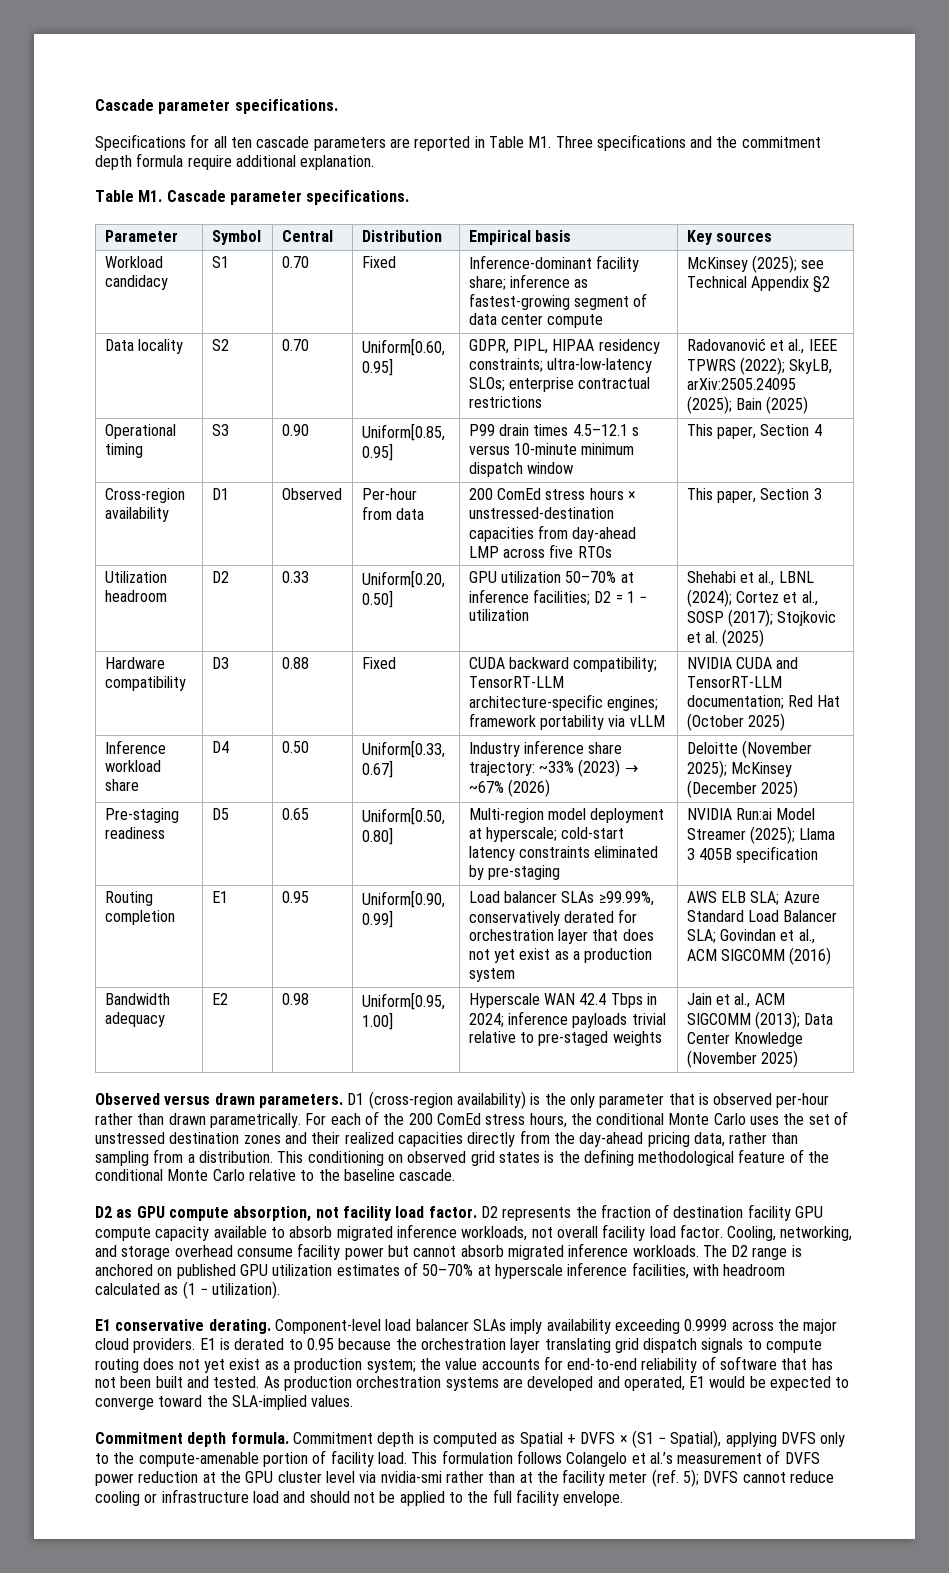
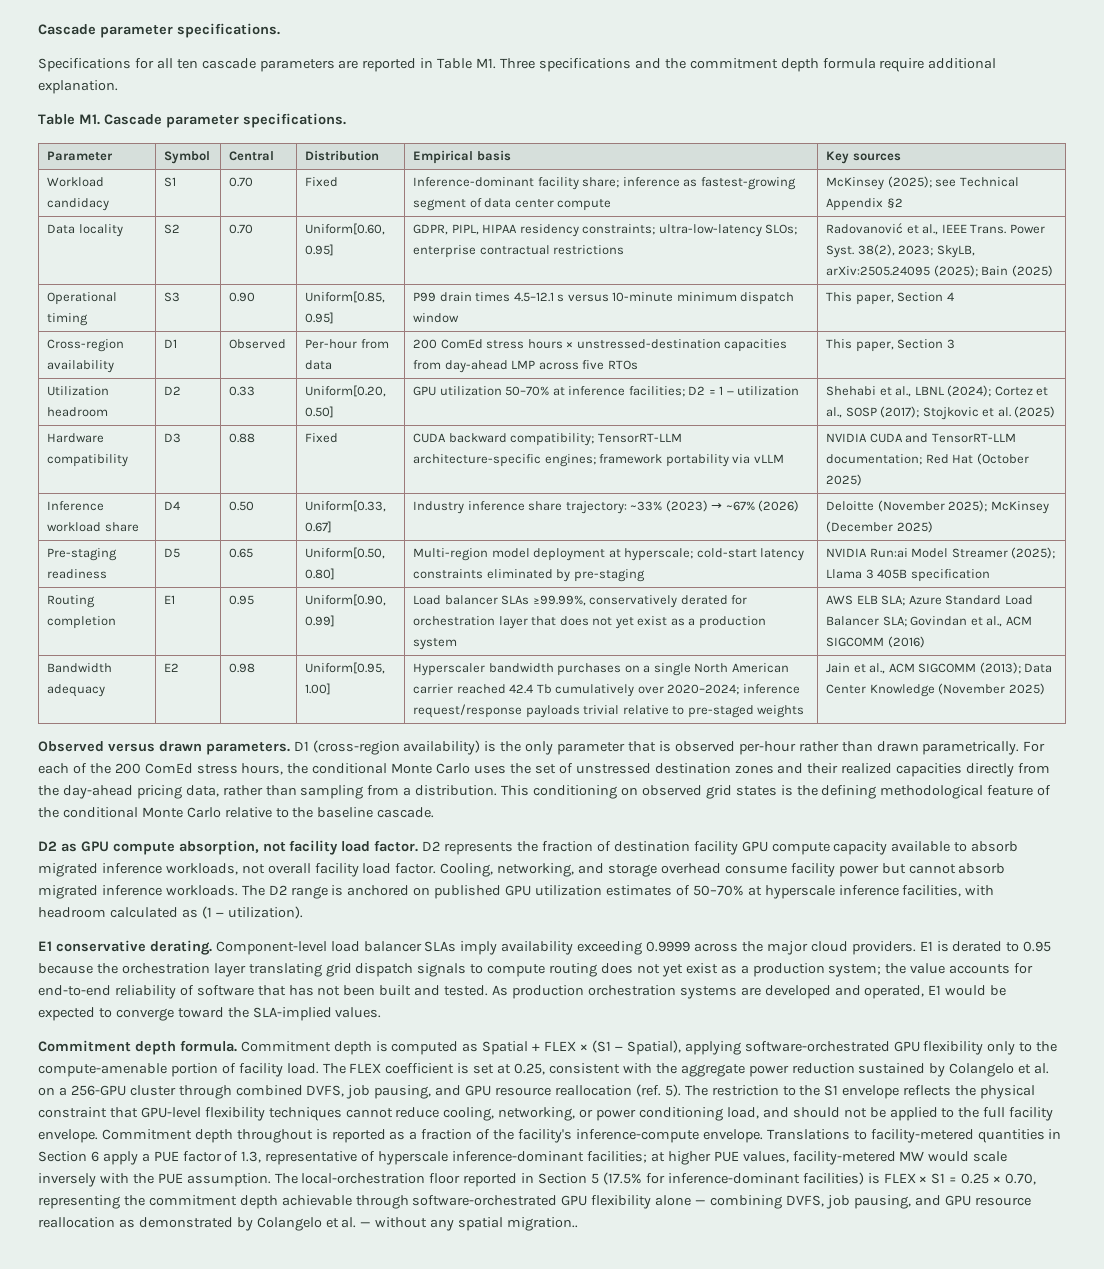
- Data locality | S2 | 0.70 | Uniform[0.60, 0.95] | GDPR, PIPL, HIPAA residency constraints; ultra-low-latency SLOs; enterprise contractual restrictions | Radovanović et al., IEEE TPWRS (2022); SkyLB, arXiv:2505.24095 (2025); Bain (2025)
+ Data locality | S2 | 0.70 | Uniform[0.60, 0.95] | GDPR, PIPL, HIPAA residency constraints; ultra-low-latency SLOs; enterprise contractual restrictions | Radovanović et al., IEEE Trans. Power Syst. 38(2), 2023; SkyLB, arXiv:2505.24095 (2025); Bain (2025)
- Bandwidth adequacy | E2 | 0.98 | Uniform[0.95, 1.00] | Hyperscale WAN 42.4 Tbps in 2024; inference payloads trivial relative to pre-staged weights | Jain et al., ACM SIGCOMM (2013); Data Center Knowledge (November 2025)
+ Bandwidth adequacy | E2 | 0.98 | Uniform[0.95, 1.00] | Hyperscaler bandwidth purchases on a single North American carrier reached 42.4 Tb cumulatively over 2020–2024; inference request/response payloads trivial relative to pre-staged weights | Jain et al., ACM SIGCOMM (2013); Data Center Knowledge (November 2025)
- Commitment depth is computed as Spatial + DVFS × (S1 − Spatial), applying DVFS only to the compute-amenable portion of facility load.
+ Commitment depth is computed as Spatial + FLEX × (S1 − Spatial), applying software-orchestrated GPU flexibility only to the compute-amenable portion of facility load.
- This formulation follows Colangelo et al.’s measurement of DVFS power reduction at the GPU cluster level via nvidia-smi rather than at the facility meter (ref. 5); DVFS cannot reduce cooling or infrastructure load and should not be applied to the full facility envelope.
+ The FLEX coefficient is set at 0.25, consistent with the aggregate power reduction sustained by Colangelo et al. on a 256-GPU cluster through combined DVFS, job pausing, and GPU resource reallocation (ref. 5). The restriction to the S1 envelope reflects the physical constraint that GPU-level flexibility techniques cannot reduce cooling, networking, or power conditioning load, and should not be applied to the full facility envelope.
+ Commitment depth throughout is reported as a fraction of the facility's inference-compute envelope. Translations to facility-metered quantities in Section 6 apply a PUE factor of 1.3, representative of hyperscale inference-dominant facilities; at higher PUE values, facility-metered MW would scale inversely with the PUE assumption. The local-orchestration floor reported in Section 5 (17.5% for inference-dominant facilities) is FLEX × S1 = 0.25 × 0.70, representing the commitment depth achievable through software-orchestrated GPU flexibility alone — combining DVFS, job pausing, and GPU resource reallocation as demonstrated by Colangelo et al. — without any spatial migration..

